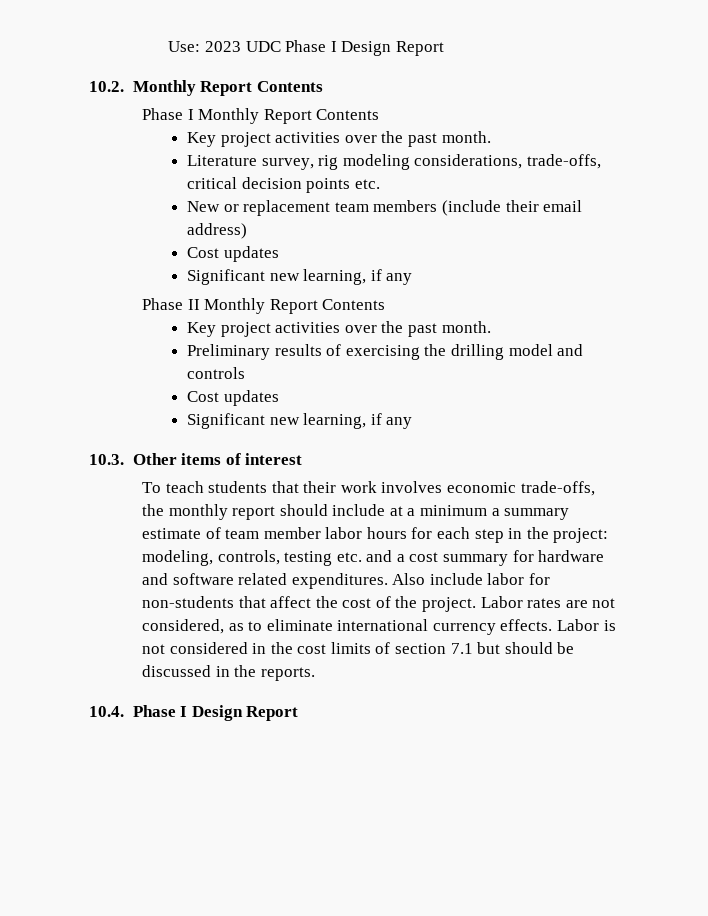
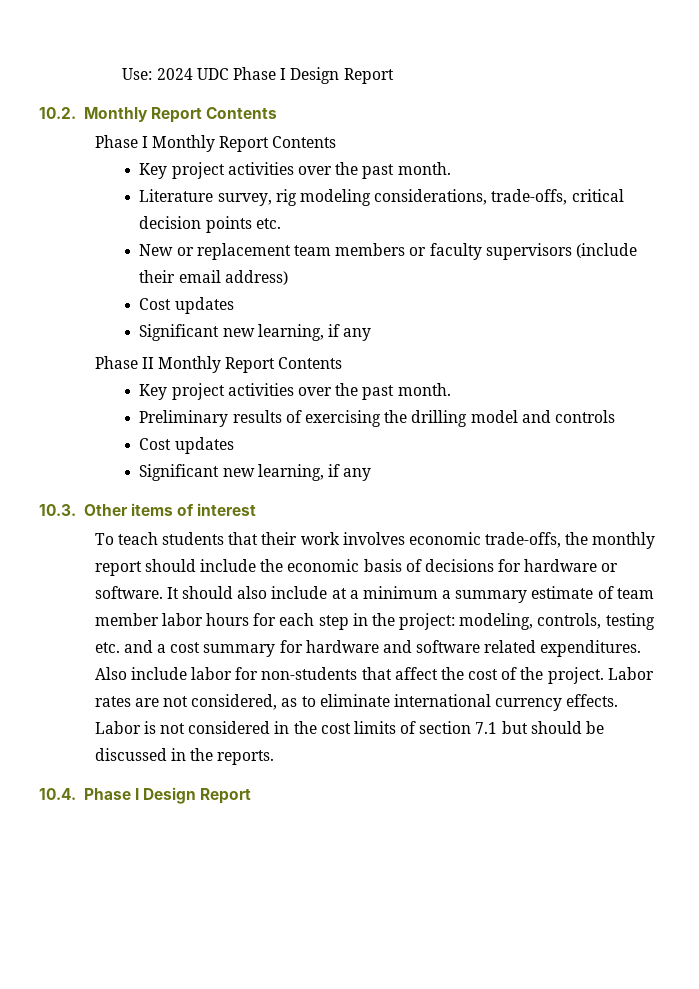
- Use: 2023 UDC Phase I Design Report
+ Use: 2024 UDC Phase I Design Report
- New or replacement team members (include their email address)
+ New or replacement team members or faculty supervisors (include their email address)
- To teach students that their work involves economic trade-offs, the monthly report should include at a minimum a summary estimate of team member labor hours for each step in the project: modeling, controls, testing etc. and a cost summary for hardware and software related expenditures.
+ To teach students that their work involves economic trade-offs, the monthly report should include the economic basis of decisions for hardware or software. It should also include at a minimum a summary estimate of team member labor hours for each step in the project: modeling, controls, testing etc. and a cost summary for hardware and software related expenditures.

